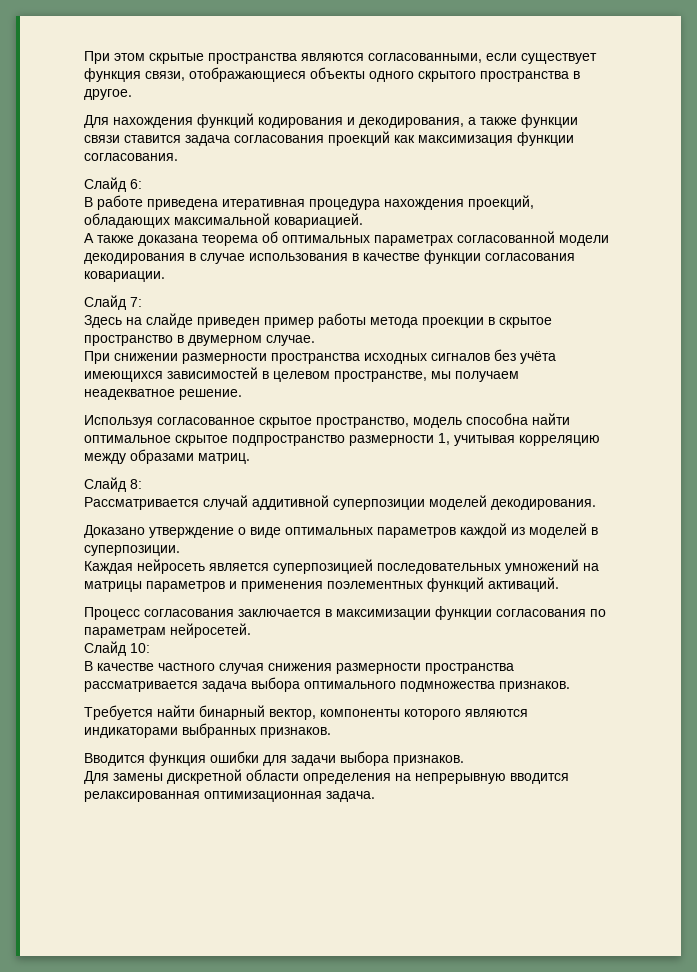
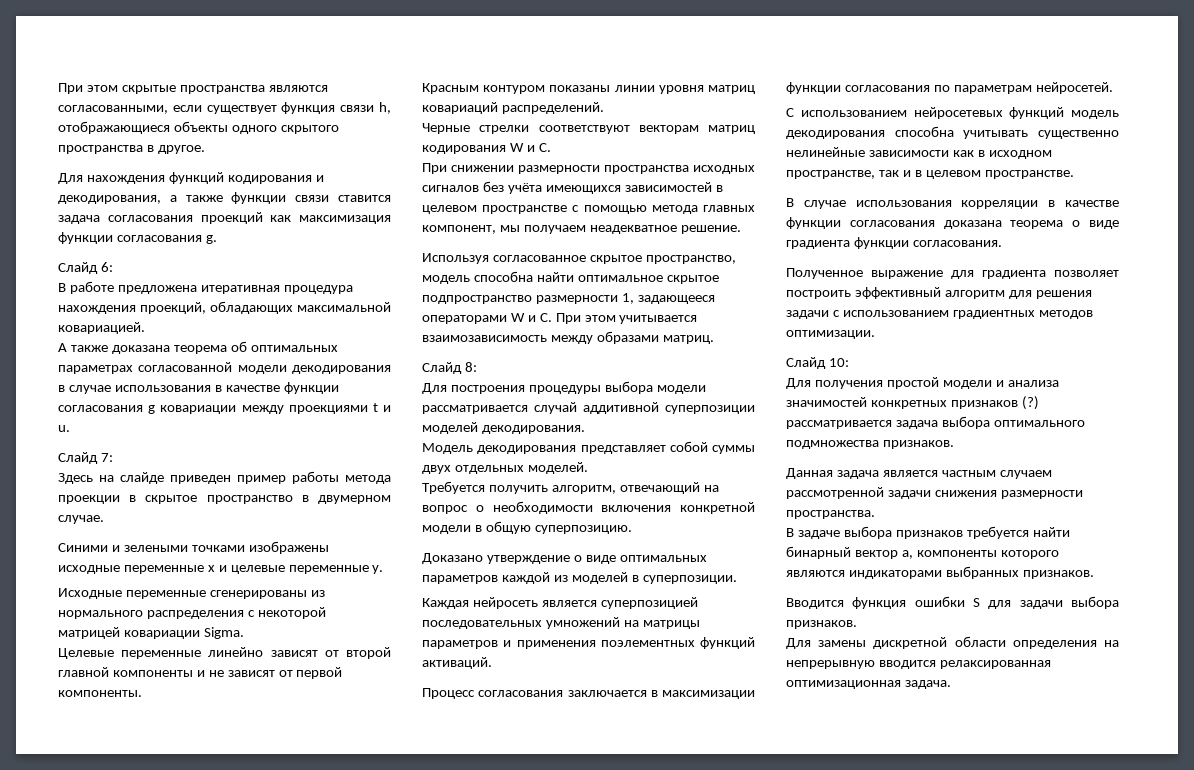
- При этом скрытые пространства являются согласованными, если существует функция связи, отображающиеся объекты одного скрытого пространства в другое.
+ При этом скрытые пространства являются согласованными, если существует функция связи h, отображающиеся объекты одного скрытого пространства в другое.
- Для нахождения функций кодирования и декодирования, а также функции связи ставится задача согласования проекций как максимизация функции согласования.
+ Для нахождения функций кодирования и декодирования, а также функции связи ставится задача согласования проекций как максимизация функции согласования g.
- В работе приведена итеративная процедура нахождения проекций, обладающих максимальной ковариацией.
+ В работе предложена итеративная процедура нахождения проекций, обладающих максимальной ковариацией.
- А также доказана теорема об оптимальных параметрах согласованной модели декодирования в случае использования в качестве функции согласования ковариации.
+ А также доказана теорема об оптимальных параметрах согласованной модели декодирования в случае использования в качестве функции согласования g ковариации между проекциями t и u.
+ Синими и зелеными точками изображены исходные переменные x и целевые переменные y.
+ Исходные переменные сгенерированы из нормального распределения с некоторой матрицей ковариации Sigma.
+ Целевые переменные линейно зависят от второй главной компоненты и не зависят от первой компоненты.
+ Красным контуром показаны линии уровня матриц ковариаций распределений.
+ Черные стрелки соответствуют векторам матриц кодирования W и C.
- При снижении размерности пространства исходных сигналов без учёта имеющихся зависимостей в целевом пространстве, мы получаем неадекватное решение.
+ При снижении размерности пространства исходных сигналов без учёта имеющихся зависимостей в целевом пространстве с помощью метода главных компонент, мы получаем неадекватное решение.
- Используя согласованное скрытое пространство, модель способна найти оптимальное скрытое подпространство размерности 1, учитывая корреляцию между образами матриц.
+ Используя согласованное скрытое пространство, модель способна найти оптимальное скрытое подпространство размерности 1, задающееся операторами W и С. При этом учитывается взаимозависимость между образами матриц.
- Рассматривается случай аддитивной суперпозиции моделей декодирования.
+ Для построения процедуры выбора модели рассматривается случай аддитивной суперпозиции моделей декодирования.
+ Модель декодирования представляет собой суммы двух отдельных моделей.
+ Требуется получить алгоритм, отвечающий на вопрос о необходимости включения конкретной модели в общую суперпозицию.
+ С использованием нейросетевых функций модель декодирования способна учитывать существенно нелинейные зависимости как в исходном пространстве, так и в целевом пространстве.
+ В случае использования корреляции в качестве функции согласования доказана теорема о виде градиента функции согласования.
+ Полученное выражение для градиента позволяет построить эффективный алгоритм для решения задачи с использованием градиентных методов оптимизации.
  Слайд 10:
- В качестве частного случая снижения размерности пространства рассматривается задача выбора оптимального подмножества признаков.
+ Для получения простой модели и анализа значимостей конкретных признаков (?) рассматривается задача выбора оптимального подмножества признаков.
- Требуется найти бинарный вектор, компоненты которого являются индикаторами выбранных признаков.
+ Данная задача является частным случаем рассмотренной задачи снижения размерности пространства.
+ В задаче выбора признаков требуется найти бинарный вектор a, компоненты которого являются индикаторами выбранных признаков.
- Вводится функция ошибки для задачи выбора признаков.
+ Вводится функция ошибки S для задачи выбора признаков.

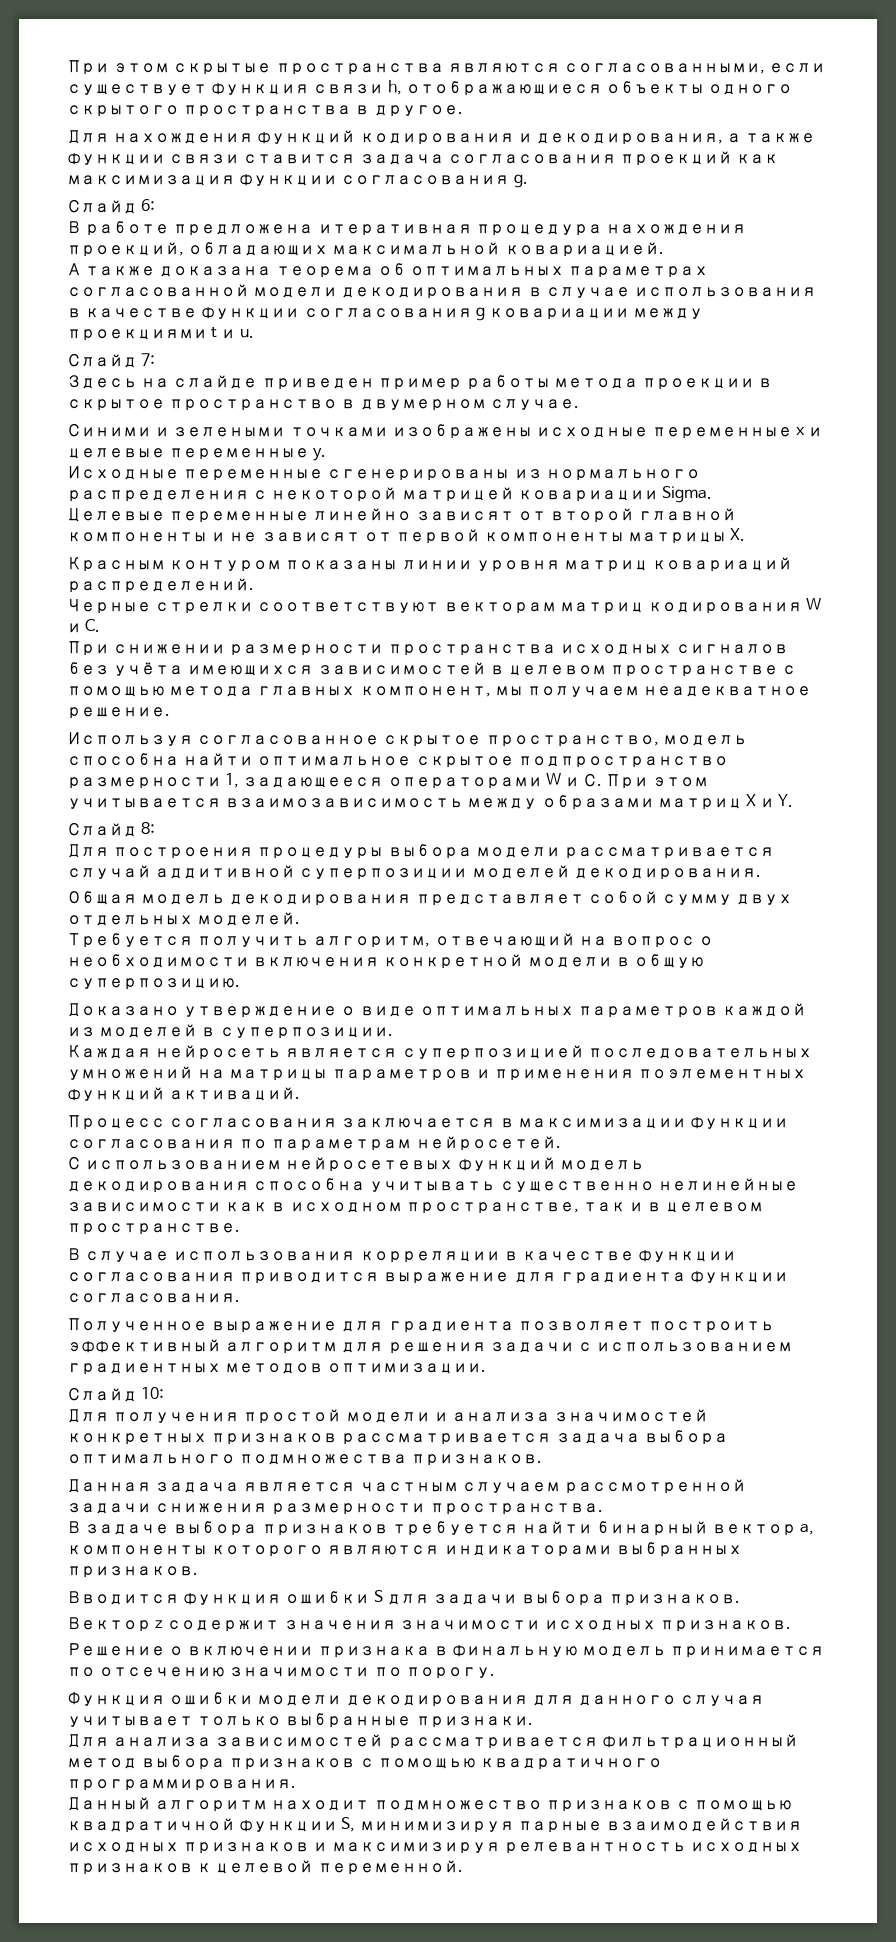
- Целевые переменные линейно зависят от второй главной компоненты и не зависят от первой компоненты.
+ Целевые переменные линейно зависят от второй главной компоненты и не зависят от первой компоненты матрицы X.
- Используя согласованное скрытое пространство, модель способна найти оптимальное скрытое подпространство размерности 1, задающееся операторами W и С. При этом учитывается взаимозависимость между образами матриц.
+ Используя согласованное скрытое пространство, модель способна найти оптимальное скрытое подпространство размерности 1, задающееся операторами W и С. При этом учитывается взаимозависимость между образами матриц X и Y.
- Модель декодирования представляет собой суммы двух отдельных моделей.
+ Общая модель декодирования представляет собой сумму двух отдельных моделей.
- В случае использования корреляции в качестве функции согласования доказана теорема о виде градиента функции согласования.
+ В случае использования корреляции в качестве функции согласования приводится выражение для градиента функции согласования.
- Для получения простой модели и анализа значимостей конкретных признаков (?) рассматривается задача выбора оптимального подмножества признаков.
+ Для получения простой модели и анализа значимостей конкретных признаков рассматривается задача выбора оптимального подмножества признаков.
- Для замены дискретной области определения на непрерывную вводится релаксированная оптимизационная задача.
+ Вектор z содержит значения значимости исходных признаков.
+ Решение о включении признака в финальную модель принимается по отсечению значимости по порогу.
+ Функция ошибки модели декодирования для данного случая учитывает только выбранные признаки.
+ Для анализа зависимостей рассматривается фильтрационный метод выбора признаков с помощью квадратичного программирования.
+ Данный алгоритм находит подмножество признаков с помощью квадратичной функции S, минимизируя парные взаимодействия исходных признаков и максимизируя релевантность исходных признаков к целевой переменной.

